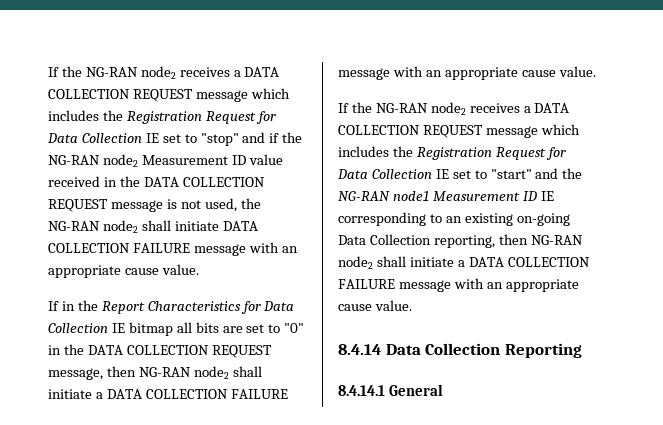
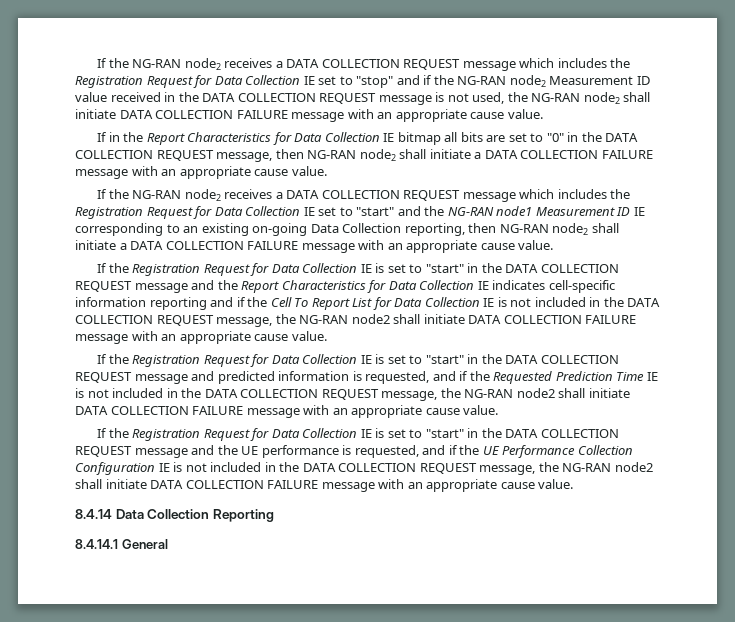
+ If the Registration Request for Data Collection IE is set to "start" in the DATA COLLECTION REQUEST message and the Report Characteristics for Data Collection IE indicates cell-specific information reporting and if the Cell To Report List for Data Collection IE is not included in the DATA COLLECTION REQUEST message, the NG-RAN node2 shall initiate DATA COLLECTION FAILURE message with an appropriate cause value.
+ If the Registration Request for Data Collection IE is set to "start" in the DATA COLLECTION REQUEST message and predicted information is requested, and if the Requested Prediction Time IE is not included in the DATA COLLECTION REQUEST message, the NG-RAN node2 shall initiate DATA COLLECTION FAILURE message with an appropriate cause value.
+ If the Registration Request for Data Collection IE is set to "start" in the DATA COLLECTION REQUEST message and the UE performance is requested, and if the UE Performance Collection Configuration IE is not included in the DATA COLLECTION REQUEST message, the NG-RAN node2 shall initiate DATA COLLECTION FAILURE message with an appropriate cause value.

